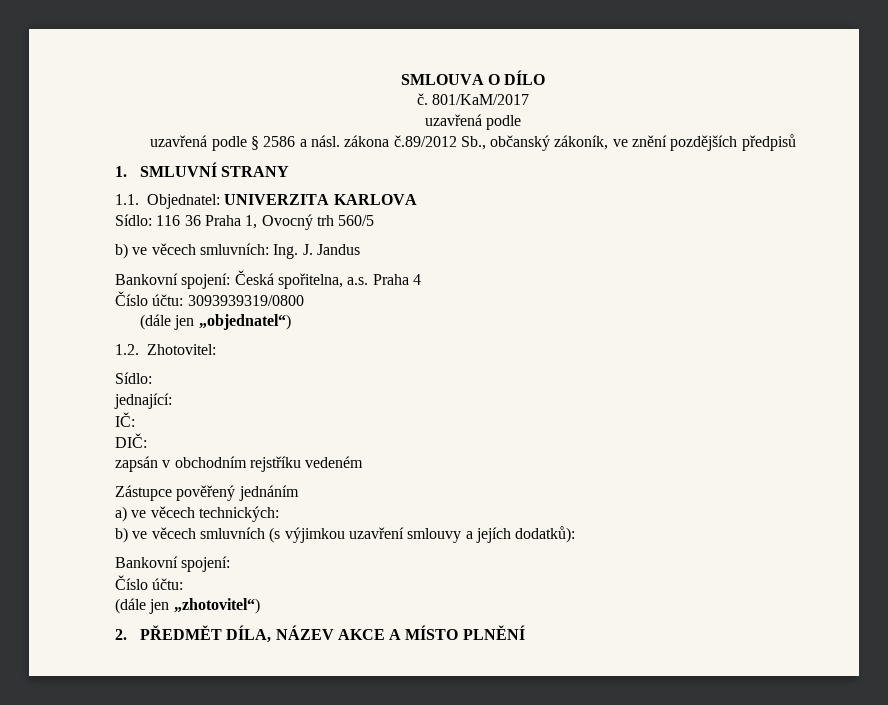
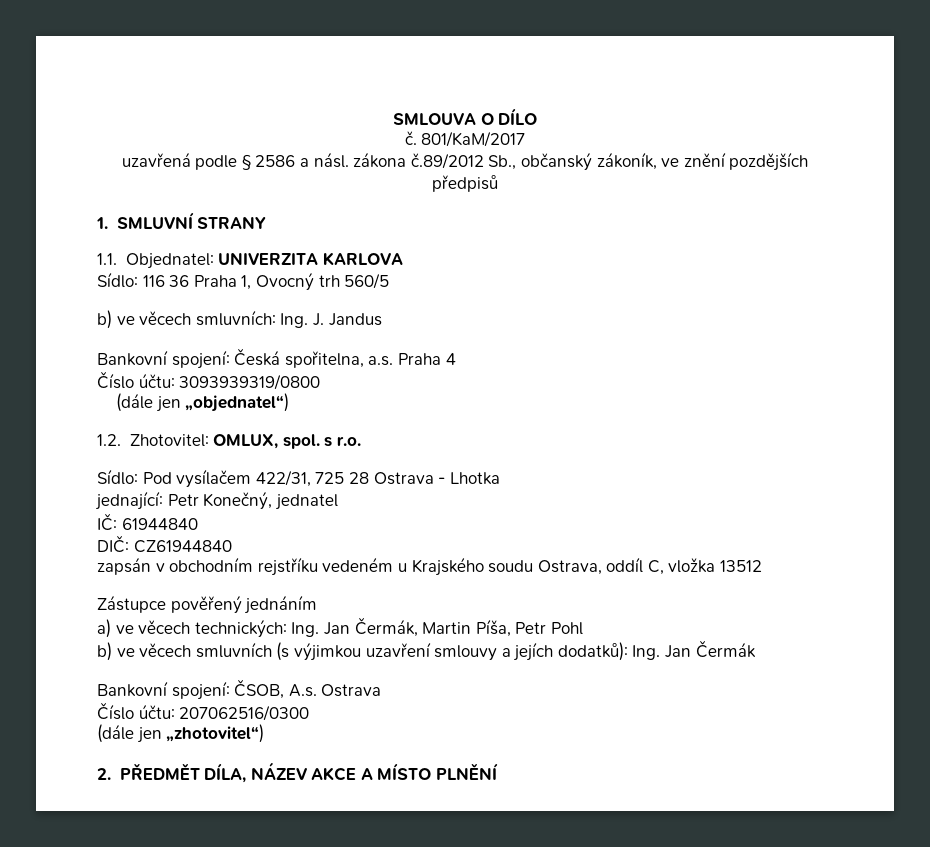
  801/KaM/2017
- uzavřená podle
- 1.2. Zhotovitel:
- Sídlo:
- jednající:
+ 1.2. Zhotovitel: OMLUX, spol. s r.o.
+ Sídlo: Pod vysílačem 422/31, 725 28 Ostrava - Lhotka
+ jednající: Petr Konečný, jednatel
- IČ:
+ IČ: 61944840
- DIČ:
+ DIČ: CZ61944840
- zapsán v obchodním rejstříku vedeném
+ zapsán v obchodním rejstříku vedeném u Krajského soudu Ostrava, oddíl C, vložka 13512
- a) ve věcech technických:
+ a) ve věcech technických: Ing. Jan Čermák, Martin Píša, Petr Pohl
- b) ve věcech smluvních (s výjimkou uzavření smlouvy a jejích dodatků):
- Bankovní spojení:
- Číslo účtu:
+ b) ve věcech smluvních (s výjimkou uzavření smlouvy a jejích dodatků): Ing. Jan Čermák
+ Bankovní spojení: ČSOB, A.s. Ostrava
+ Číslo účtu: 207062516/0300

